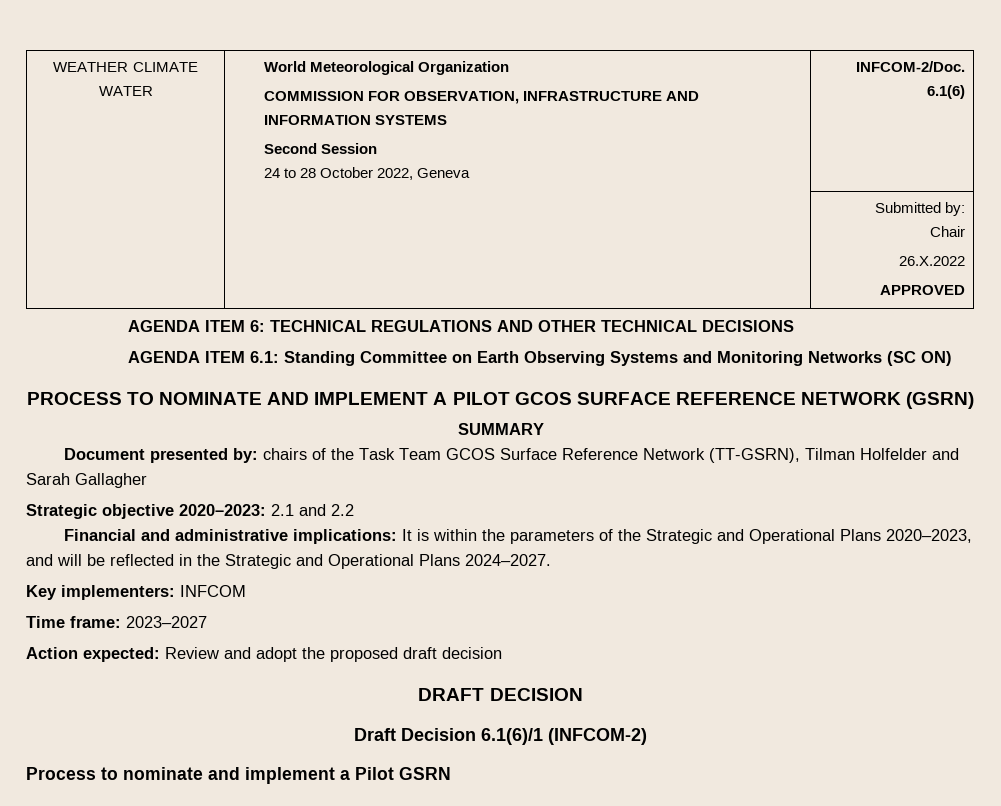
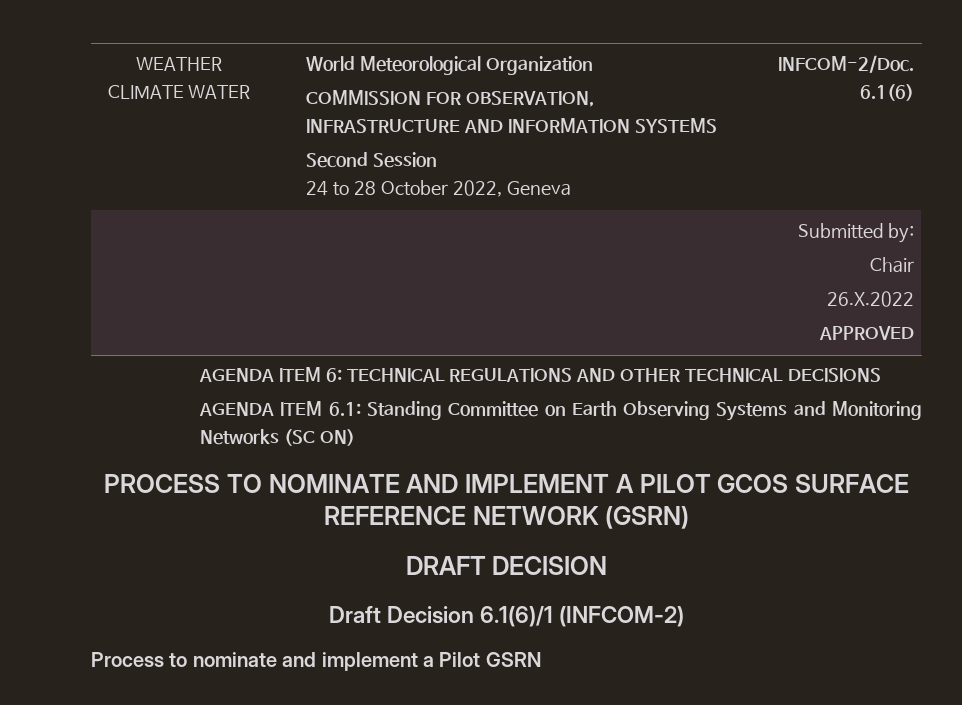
- SUMMARY
- Document presented by: chairs of the Task Team GCOS Surface Reference Network (TT-GSRN), Tilman Holfelder and Sarah Gallagher
- Strategic objective 2020–2023: 2.1 and 2.2
- Financial and administrative implications: It is within the parameters of the Strategic and Operational Plans 2020–2023, and will be reflected in the Strategic and Operational Plans 2024–2027.
- Key implementers: INFCOM
- Time frame: 2023–2027
- Action expected: Review and adopt the proposed draft decision

